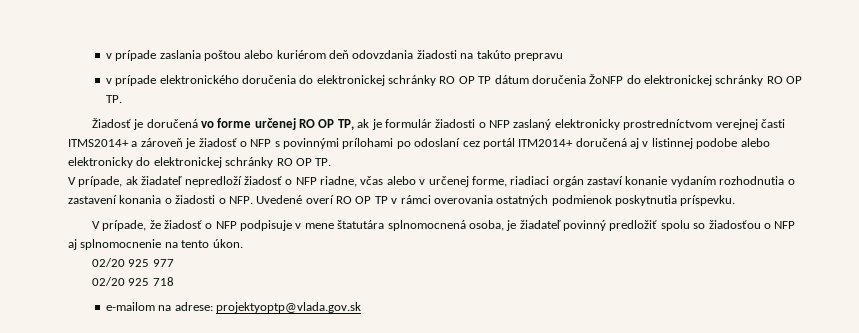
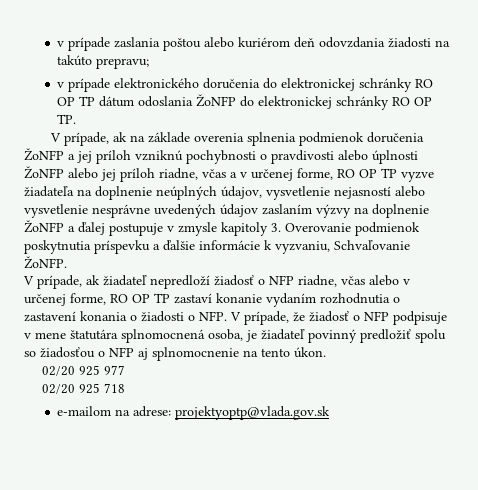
- v prípade zaslania poštou alebo kuriérom deň odovzdania žiadosti na takúto prepravu
+ v prípade zaslania poštou alebo kuriérom deň odovzdania žiadosti na takúto prepravu;
- v prípade elektronického doručenia do elektronickej schránky RO OP TP dátum doručenia ŽoNFP do elektronickej schránky RO OP TP.
+ v prípade elektronického doručenia do elektronickej schránky RO OP TP dátum odoslania ŽoNFP do elektronickej schránky RO OP TP.
- Žiadosť je doručená vo forme určenej RO OP TP, ak je formulár žiadosti o NFP zaslaný elektronicky prostredníctvom verejnej časti ITMS2014+ a zároveň je žiadosť o NFP s povinnými prílohami po odoslaní cez portál ITM2014+ doručená aj v listinnej podobe alebo elektronicky do elektronickej schránky RO OP TP.
+ V prípade, ak na základe overenia splnenia podmienok doručenia ŽoNFP a jej príloh vzniknú pochybnosti o pravdivosti alebo úplnosti ŽoNFP alebo jej príloh riadne, včas a v určenej forme, RO OP TP vyzve žiadateľa na doplnenie neúplných údajov, vysvetlenie nejasností alebo vysvetlenie nesprávne uvedených údajov zaslaním výzvy na doplnenie ŽoNFP a ďalej postupuje v zmysle kapitoly 3. Overovanie podmienok poskytnutia príspevku a ďalšie informácie k vyzvaniu, Schvaľovanie ŽoNFP.
- V prípade, ak žiadateľ nepredloží žiadosť o NFP riadne, včas alebo v určenej forme, riadiaci orgán zastaví konanie vydaním rozhodnutia o zastavení konania o žiadosti o NFP. Uvedené overí RO OP TP v rámci overovania ostatných podmienok poskytnutia príspevku.
- V prípade, že žiadosť o NFP podpisuje v mene štatutára splnomocnená osoba, je žiadateľ povinný predložiť spolu so žiadosťou o NFP aj splnomocnenie na tento úkon.
+ V prípade, ak žiadateľ nepredloží žiadosť o NFP riadne, včas alebo v určenej forme, RO OP TP zastaví konanie vydaním rozhodnutia o zastavení konania o žiadosti o NFP. V prípade, že žiadosť o NFP podpisuje v mene štatutára splnomocnená osoba, je žiadateľ povinný predložiť spolu so žiadosťou o NFP aj splnomocnenie na tento úkon.

